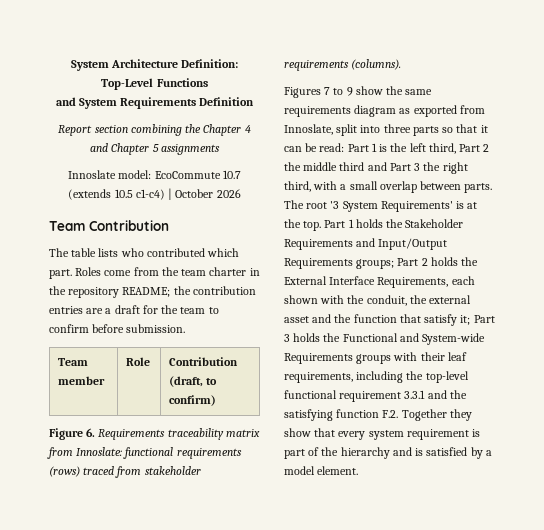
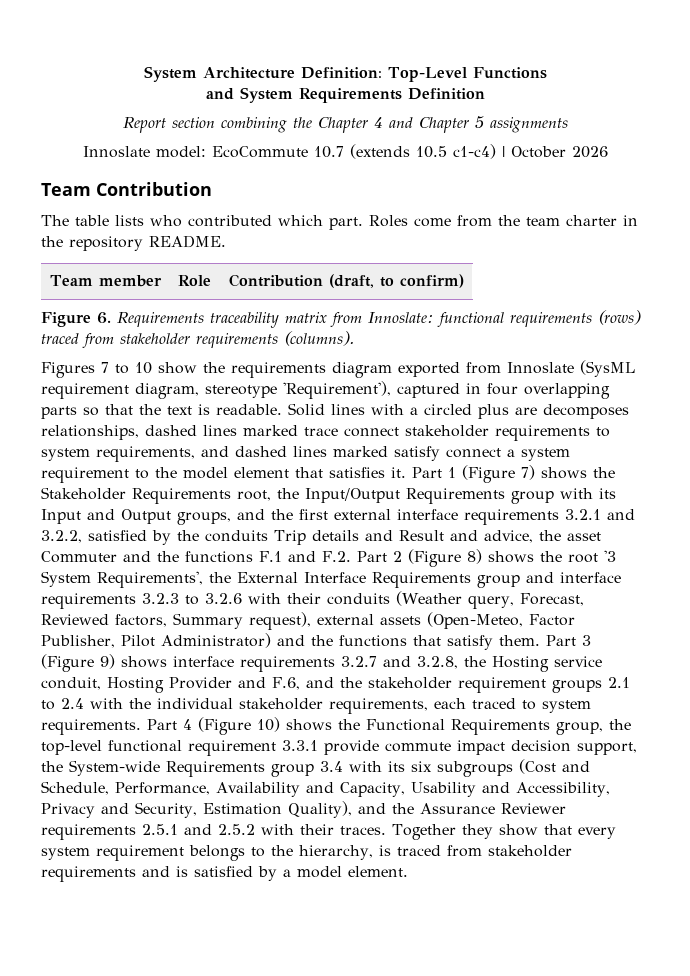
- Roles come from the team charter in the repository README; the contribution entries are a draft for the team to confirm before submission.
+ Roles come from the team charter in the repository README.
- Figures 7 to 9 show the same requirements diagram as exported from Innoslate, split into three parts so that it can be read: Part 1 is the left third, Part 2 the middle third and Part 3 the right third, with a small overlap between parts. The root '3 System Requirements' is at the top. Part 1 holds the Stakeholder Requirements and Input/Output Requirements groups; Part 2 holds the External Interface Requirements, each shown with the conduit, the external asset and the function that satisfy it; Part 3 holds the Functional and System-wide Requirements groups with their leaf requirements, including the top-level functional requirement 3.3.1 and the satisfying function F.2. Together they show that every system requirement is part of the hierarchy and is satisfied by a model element.
+ Figures 7 to 10 show the requirements diagram exported from Innoslate (SysML requirement diagram, stereotype 'Requirement'), captured in four overlapping parts so that the text is readable. Solid lines with a circled plus are decomposes relationships, dashed lines marked trace connect stakeholder requirements to system requirements, and dashed lines marked satisfy connect a system requirement to the model element that satisfies it. Part 1 (Figure 7) shows the Stakeholder Requirements root, the Input/Output Requirements group with its Input and Output groups, and the first external interface requirements 3.2.1 and 3.2.2, satisfied by the conduits Trip details and Result and advice, the asset Commuter and the functions F.1 and F.2. Part 2 (Figure 8) shows the root '3 System Requirements', the External Interface Requirements group and interface requirements 3.2.3 to 3.2.6 with their conduits (Weather query, Forecast, Reviewed factors, Summary request), external assets (Open-Meteo, Factor Publisher, Pilot Administrator) and the functions that satisfy them. Part 3 (Figure 9) shows interface requirements 3.2.7 and 3.2.8, the Hosting service conduit, Hosting Provider and F.6, and the stakeholder requirement groups 2.1 to 2.4 with the individual stakeholder requirements, each traced to system requirements. Part 4 (Figure 10) shows the Functional Requirements group, the top-level functional requirement 3.3.1 provide commute impact decision support, the System-wide Requirements group 3.4 with its six subgroups (Cost and Schedule, Performance, Availability and Capacity, Usability and Accessibility, Privacy and Security, Estimation Quality), and the Assurance Reviewer requirements 2.5.1 and 2.5.2 with their traces. Together they show that every system requirement belongs to the hierarchy, is traced from stakeholder requirements and is satisfied by a model element.

